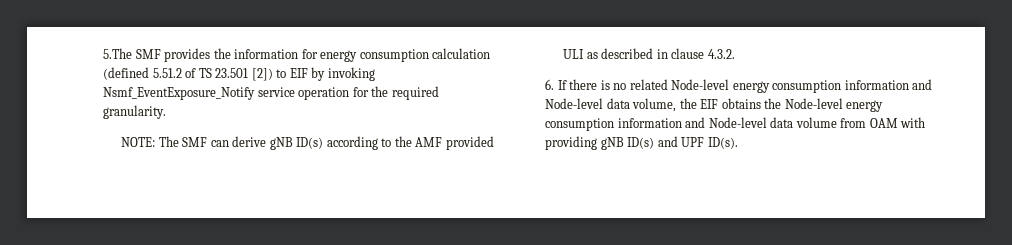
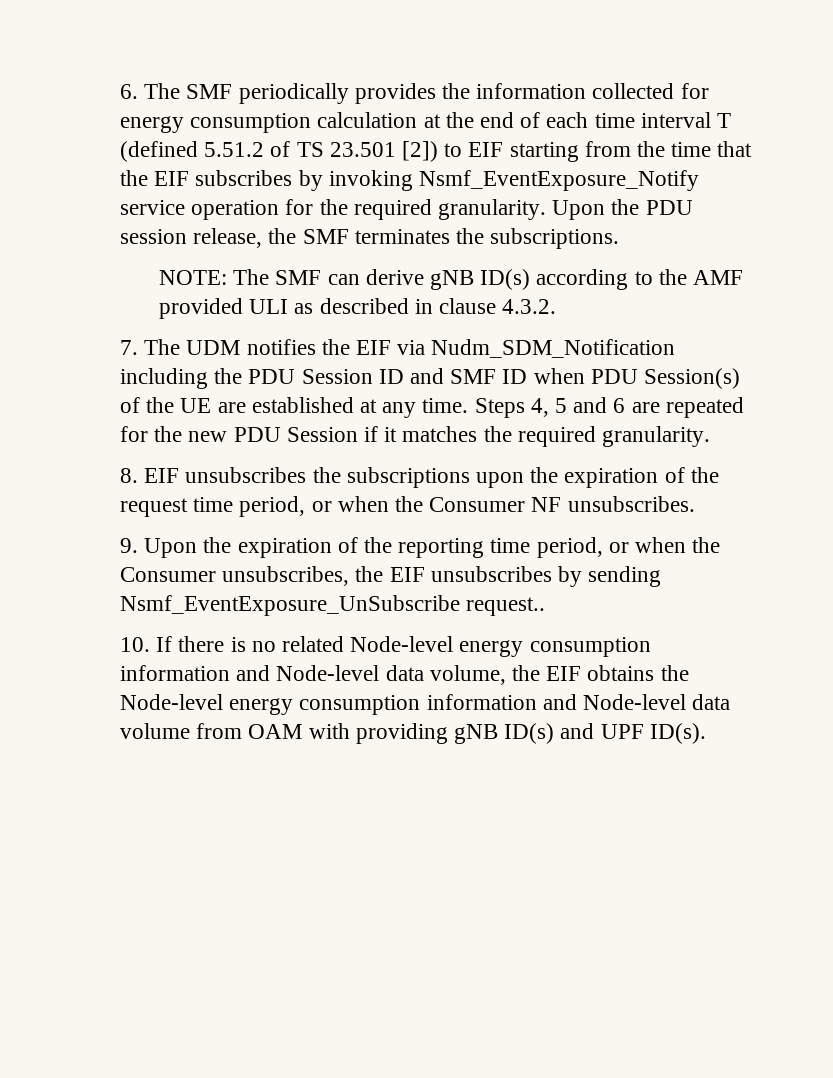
- 5.The SMF provides the information for energy consumption calculation (defined 5.51.2 of TS 23.501 [2]) to EIF by invoking Nsmf_EventExposure_Notify service operation for the required granularity.
+ 6. The SMF periodically provides the information collected for energy consumption calculation at the end of each time interval T (defined 5.51.2 of TS 23.501 [2]) to EIF starting from the time that the EIF subscribes by invoking Nsmf_EventExposure_Notify service operation for the required granularity. Upon the PDU session release, the SMF terminates the subscriptions.
- 6. If there is no related Node-level energy consumption information and Node-level data volume, the EIF obtains the Node-level energy consumption information and Node-level data volume from OAM with providing gNB ID(s) and UPF ID(s).
+ 7. The UDM notifies the EIF via Nudm_SDM_Notification including the PDU Session ID and SMF ID when PDU Session(s) of the UE are established at any time. Steps 4, 5 and 6 are repeated for the new PDU Session if it matches the required granularity.
+ 8. EIF unsubscribes the subscriptions upon the expiration of the request time period, or when the Consumer NF unsubscribes.
+ 9. Upon the expiration of the reporting time period, or when the Consumer unsubscribes, the EIF unsubscribes by sending Nsmf_EventExposure_UnSubscribe request..
+ 10. If there is no related Node-level energy consumption information and Node-level data volume, the EIF obtains the Node-level energy consumption information and Node-level data volume from OAM with providing gNB ID(s) and UPF ID(s).

